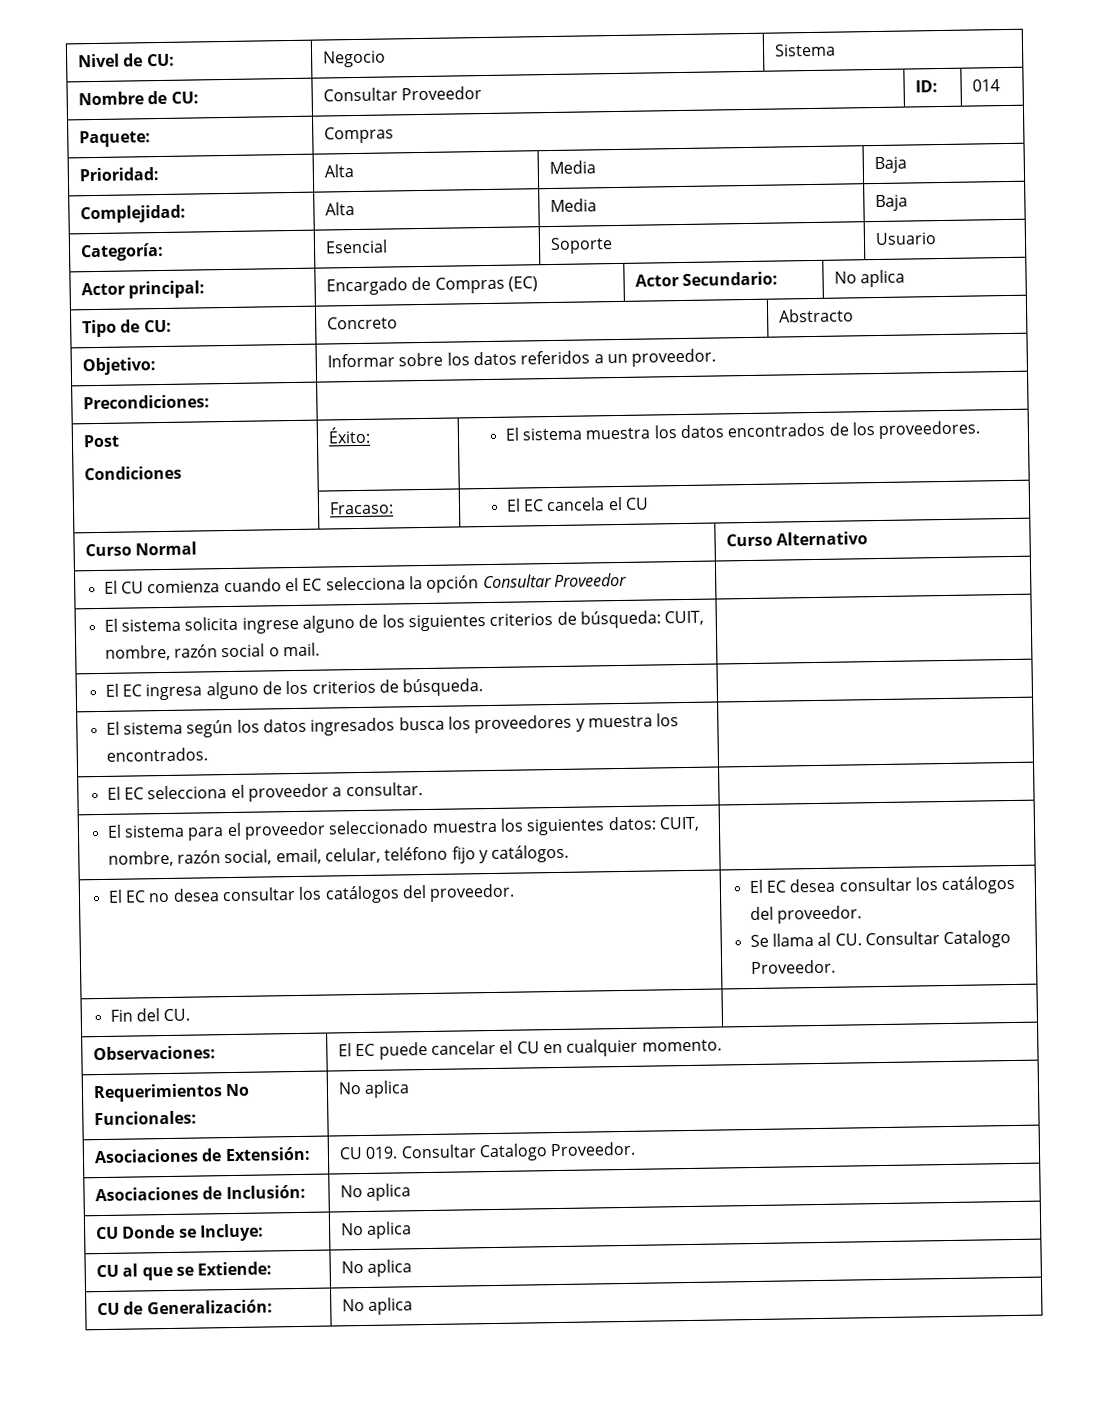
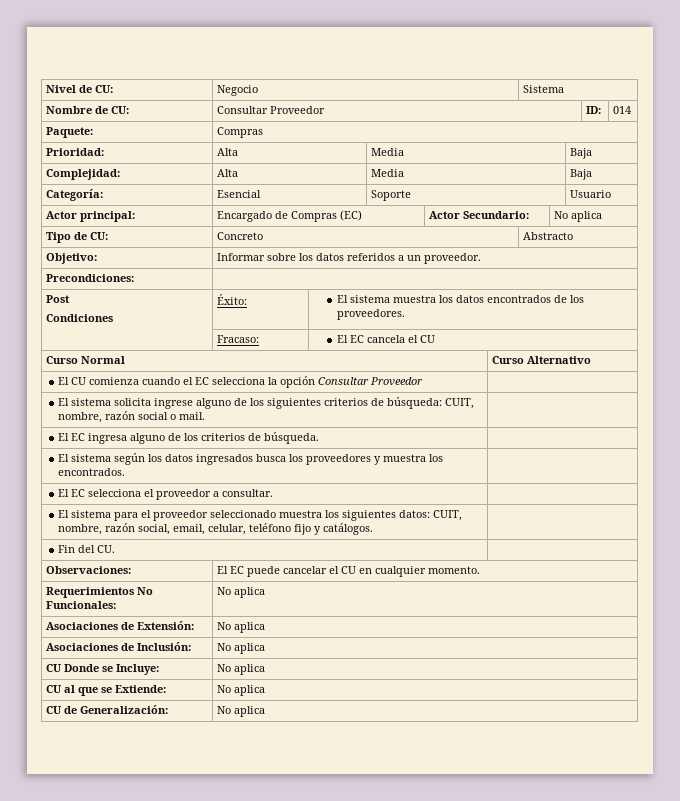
- El EC no desea consultar los catálogos del proveedor. | El EC desea consultar los catálogos del proveedor.
- Se llama al CU. Consultar Catalogo Proveedor.
- Asociaciones de Extensión: | CU 019. Consultar Catalogo Proveedor.
+ Asociaciones de Extensión: | No aplica

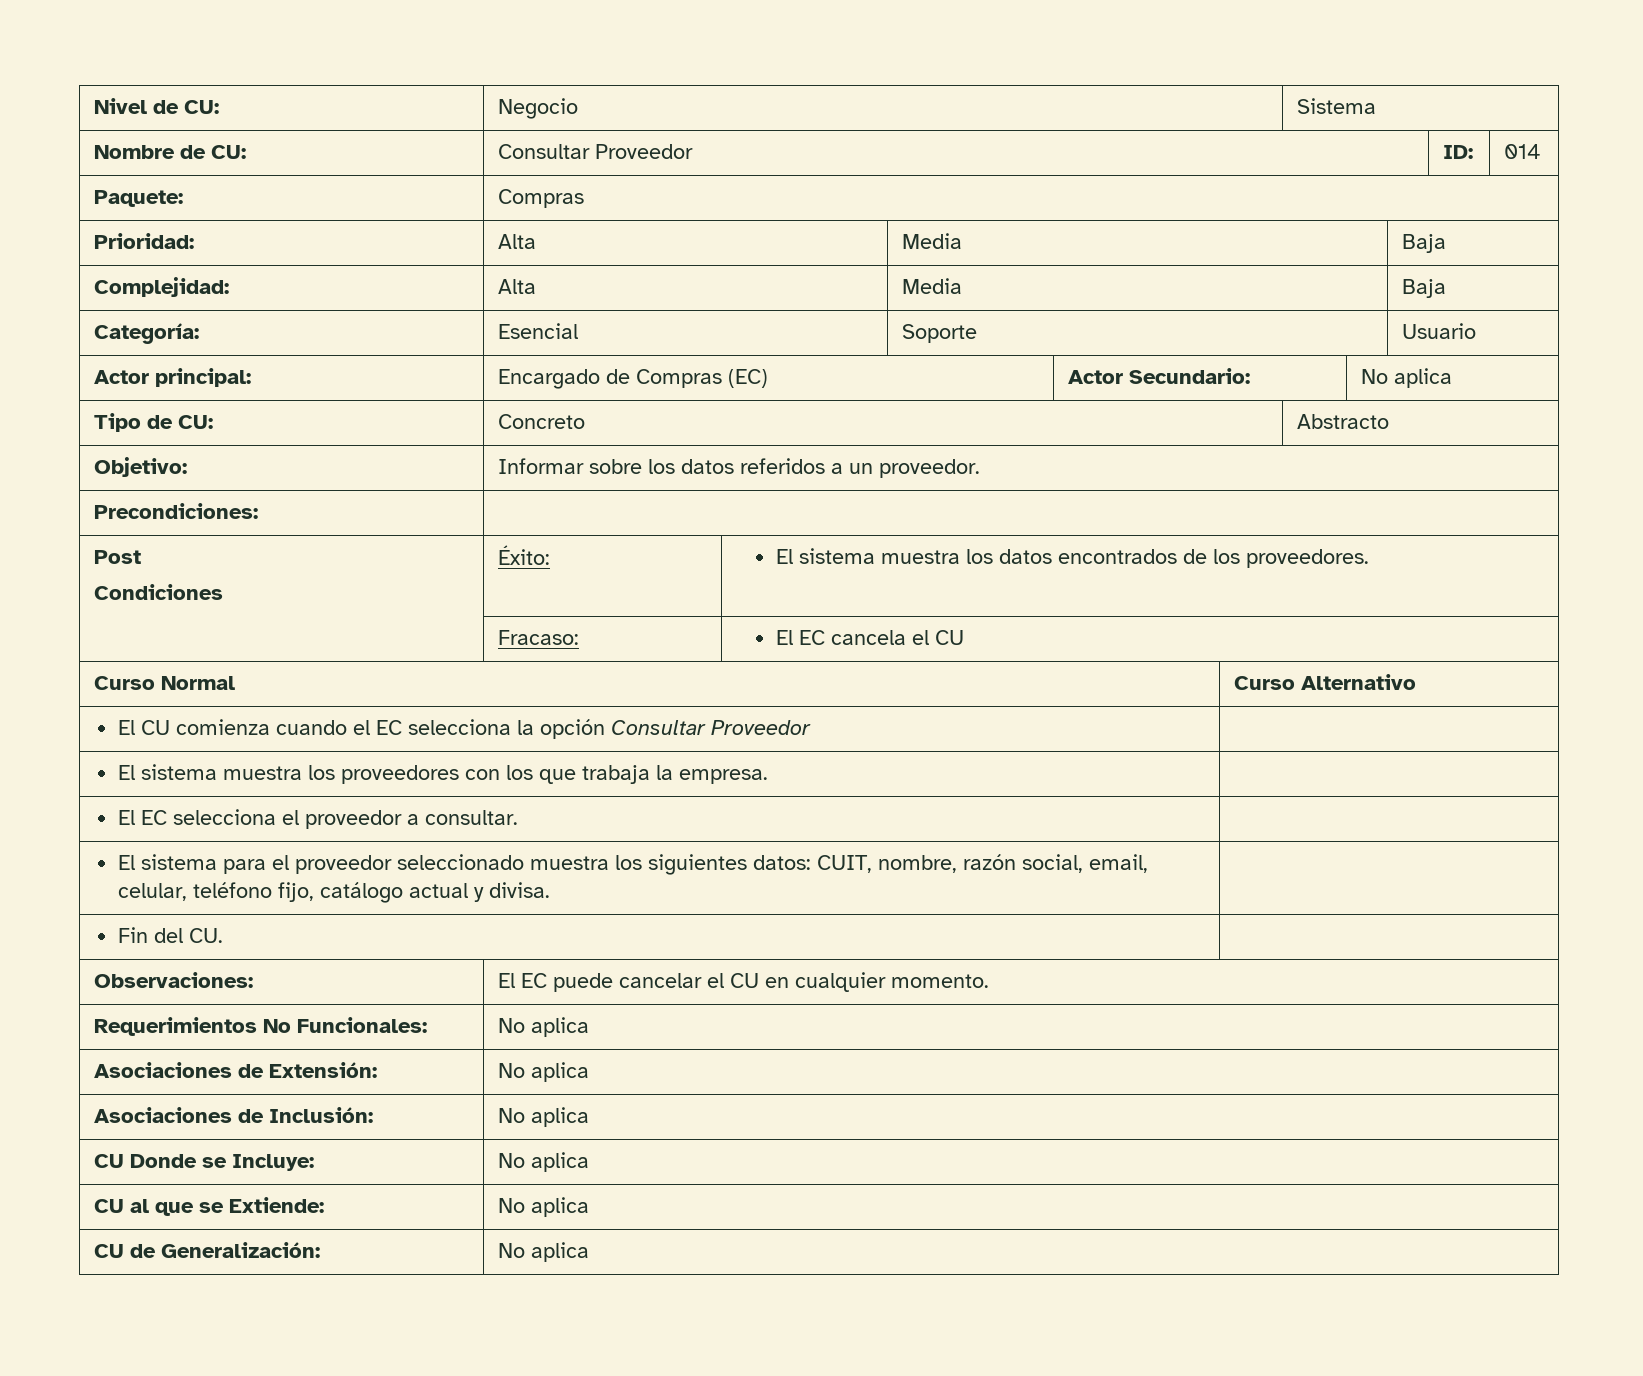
- El sistema solicita ingrese alguno de los siguientes criterios de búsqueda: CUIT, nombre, razón social o mail. |
- El EC ingresa alguno de los criterios de búsqueda. |
- El sistema según los datos ingresados busca los proveedores y muestra los encontrados. |
+ El sistema muestra los proveedores con los que trabaja la empresa. |
- El sistema para el proveedor seleccionado muestra los siguientes datos: CUIT, nombre, razón social, email, celular, teléfono fijo y catálogos. |
+ El sistema para el proveedor seleccionado muestra los siguientes datos: CUIT, nombre, razón social, email, celular, teléfono fijo, catálogo actual y divisa. |

